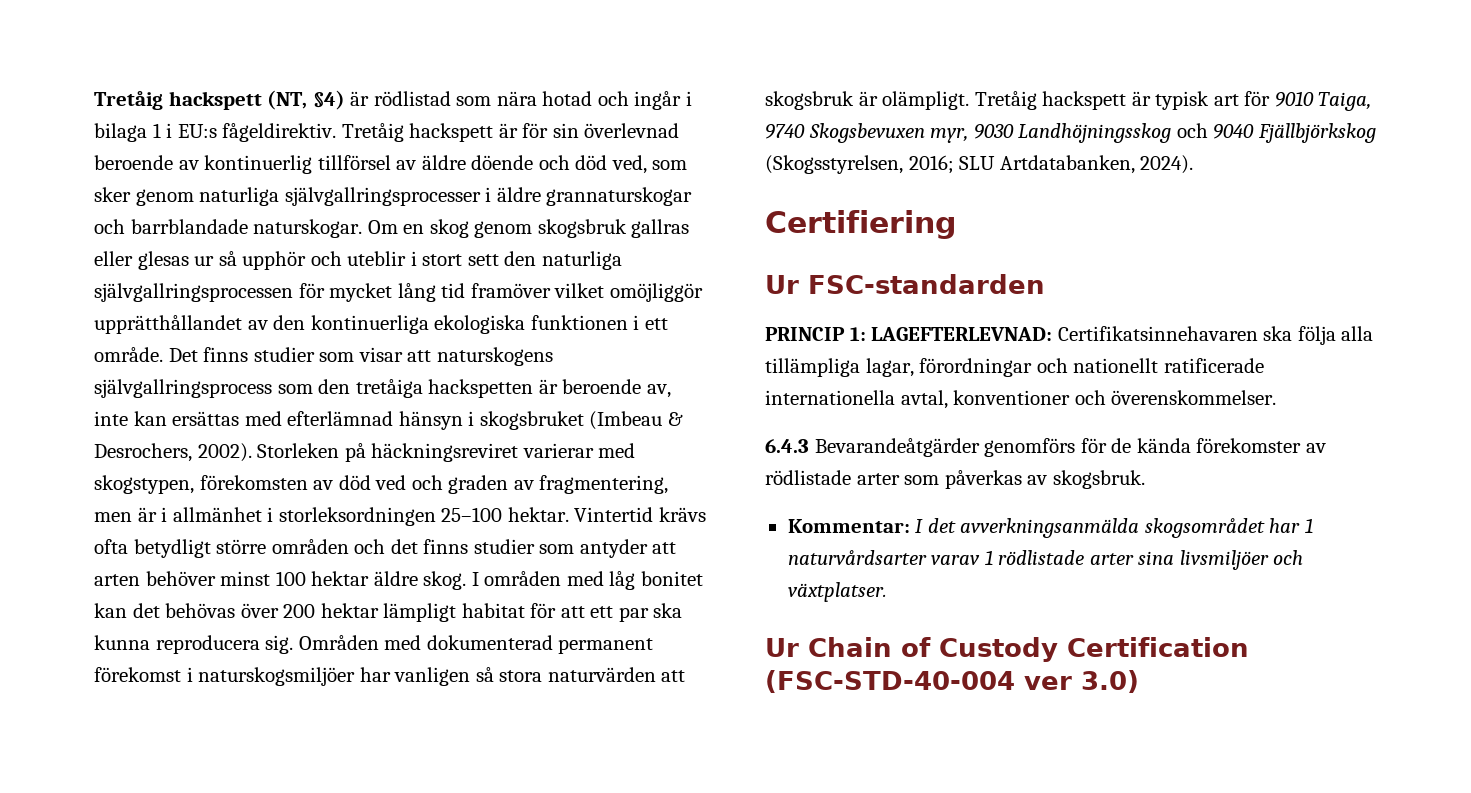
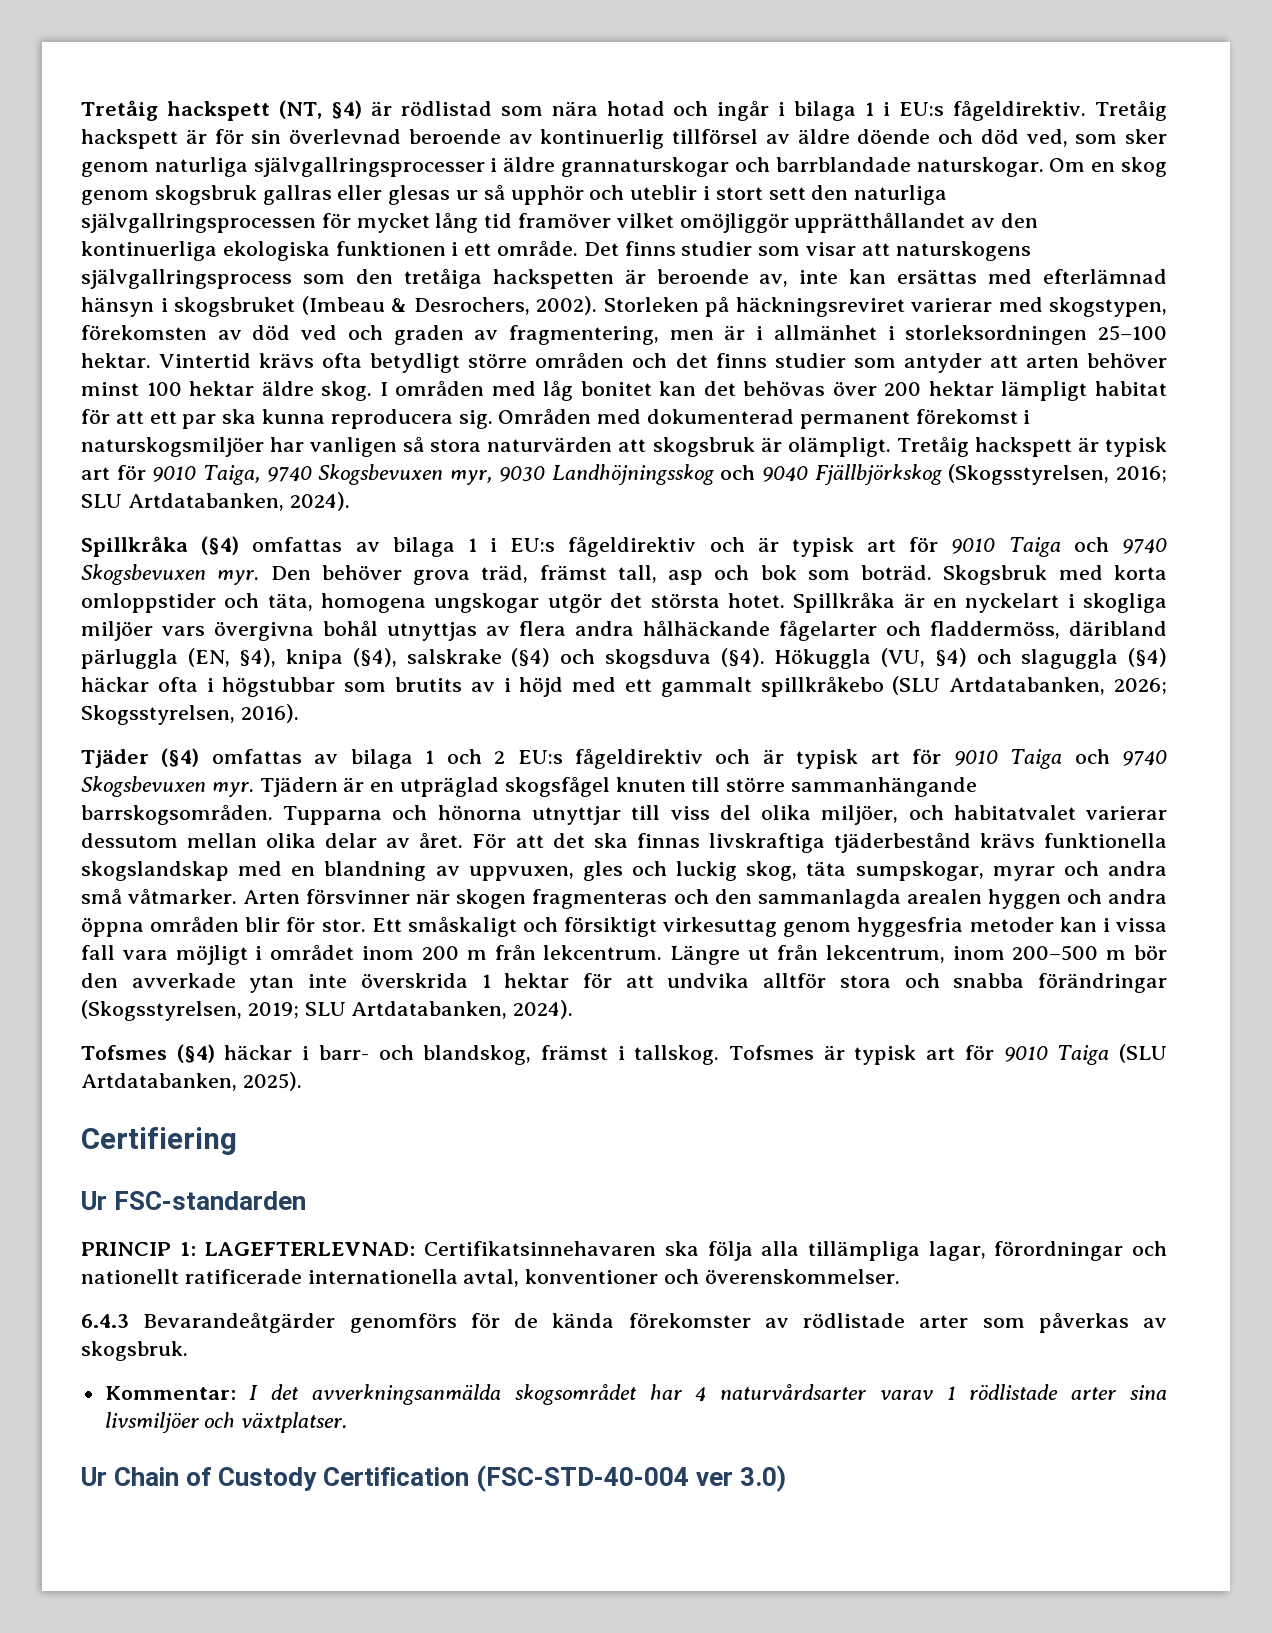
+ Spillkråka (§4) omfattas av bilaga 1 i EU:s fågeldirektiv och är typisk art för 9010 Taiga och 9740 Skogsbevuxen myr. Den behöver grova träd, främst tall, asp och bok som boträd. Skogsbruk med korta omloppstider och täta, homogena ungskogar utgör det största hotet. Spillkråka är en nyckelart i skogliga miljöer vars övergivna bohål utnyttjas av flera andra hålhäckande fågelarter och fladdermöss, däribland pärluggla (EN, §4), knipa (§4), salskrake (§4) och skogsduva (§4). Hökuggla (VU, §4) och slaguggla (§4) häckar ofta i högstubbar som brutits av i höjd med ett gammalt spillkråkebo (SLU Artdatabanken, 2026; Skogsstyrelsen, 2016).
+ Tjäder (§4) omfattas av bilaga 1 och 2 EU:s fågeldirektiv och är typisk art för 9010 Taiga och 9740 Skogsbevuxen myr. Tjädern är en utpräglad skogsfågel knuten till större sammanhängande barrskogsområden. Tupparna och hönorna utnyttjar till viss del olika miljöer, och habitatvalet varierar dessutom mellan olika delar av året. För att det ska finnas livskraftiga tjäderbestånd krävs funktionella skogslandskap med en blandning av uppvuxen, gles och luckig skog, täta sumpskogar, myrar och andra små våtmarker. Arten försvinner när skogen fragmenteras och den sammanlagda arealen hyggen och andra öppna områden blir för stor. Ett småskaligt och försiktigt virkesuttag genom hyggesfria metoder kan i vissa fall vara möjligt i området inom 200 m från lekcentrum. Längre ut från lekcentrum, inom 200–500 m bör den avverkade ytan inte överskrida 1 hektar för att undvika alltför stora och snabba förändringar (Skogsstyrelsen, 2019; SLU Artdatabanken, 2024).
+ Tofsmes (§4) häckar i barr- och blandskog, främst i tallskog. Tofsmes är typisk art för 9010 Taiga (SLU Artdatabanken, 2025).
- Kommentar: I det avverkningsanmälda skogsområdet har 1 naturvårdsarter varav 1 rödlistade arter sina livsmiljöer och växtplatser.
+ Kommentar: I det avverkningsanmälda skogsområdet har 4 naturvårdsarter varav 1 rödlistade arter sina livsmiljöer och växtplatser.

